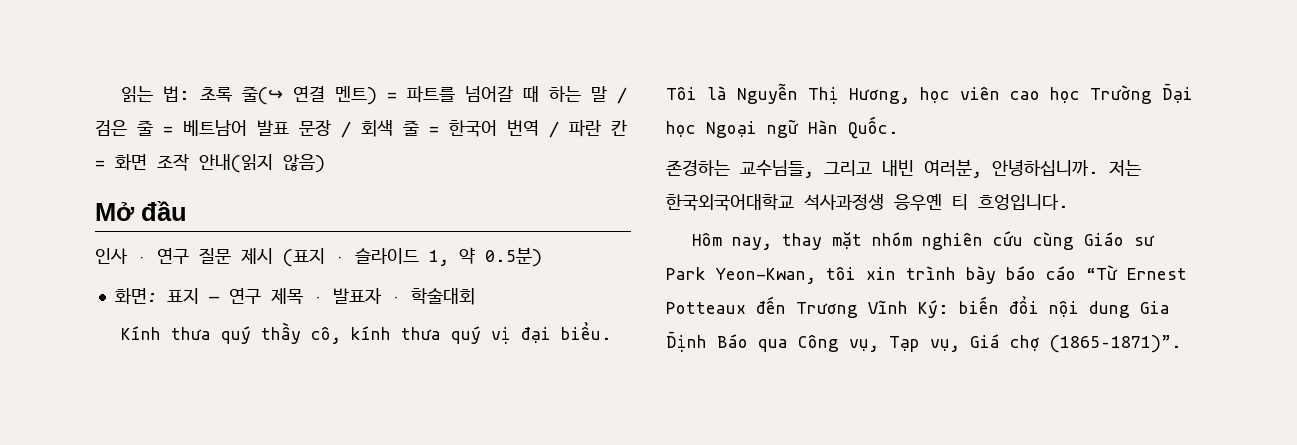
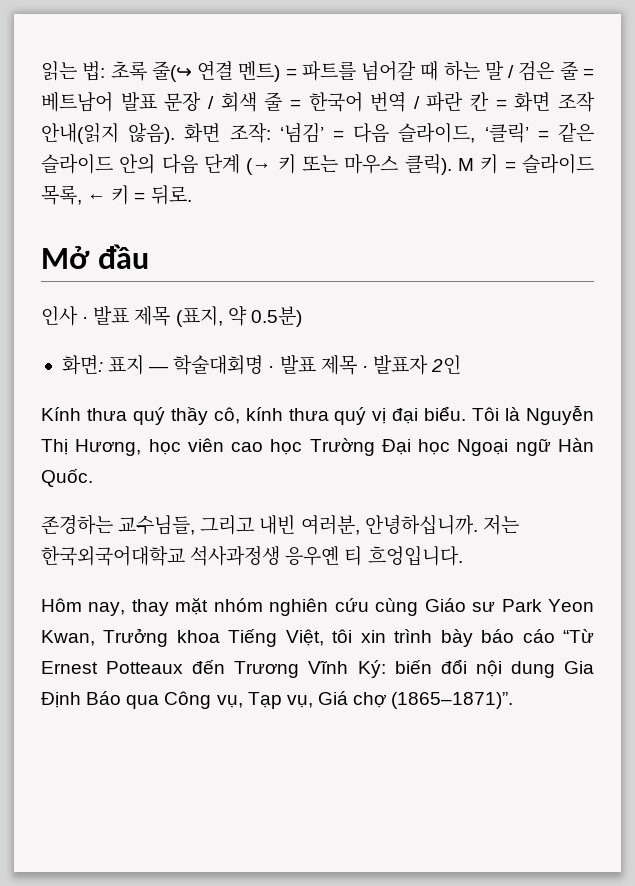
- 읽는 법: 초록 줄(↪ 연결 멘트) = 파트를 넘어갈 때 하는 말 / 검은 줄 = 베트남어 발표 문장 / 회색 줄 = 한국어 번역 / 파란 칸 = 화면 조작 안내(읽지 않음)
+ 읽는 법: 초록 줄(↪ 연결 멘트) = 파트를 넘어갈 때 하는 말 / 검은 줄 = 베트남어 발표 문장 / 회색 줄 = 한국어 번역 / 파란 칸 = 화면 조작 안내(읽지 않음). 화면 조작: ‘넘김’ = 다음 슬라이드, ‘클릭’ = 같은 슬라이드 안의 다음 단계 (→ 키 또는 마우스 클릭). M 키 = 슬라이드 목록, ← 키 = 뒤로.
  Mở đầu
- 인사 · 연구 질문 제시 (표지 · 슬라이드 1, 약 0.5분)
+ 인사 · 발표 제목 (표지, 약 0.5분)
- 화면: 표지 — 연구 제목 · 발표자 · 학술대회
+ 화면: 표지 — 학술대회명 · 발표 제목 · 발표자 2인
- Hôm nay, thay mặt nhóm nghiên cứu cùng Giáo sư Park Yeon-Kwan, tôi xin trình bày báo cáo “Từ Ernest Potteaux đến Trương Vĩnh Ký: biến đổi nội dung Gia Định Báo qua Công vụ, Tạp vụ, Giá chợ (1865–1871)”.
+ Hôm nay, thay mặt nhóm nghiên cứu cùng Giáo sư Park Yeon Kwan, Trưởng khoa Tiếng Việt, tôi xin trình bày báo cáo “Từ Ernest Potteaux đến Trương Vĩnh Ký: biến đổi nội dung Gia Định Báo qua Công vụ, Tạp vụ, Giá chợ (1865–1871)”.

